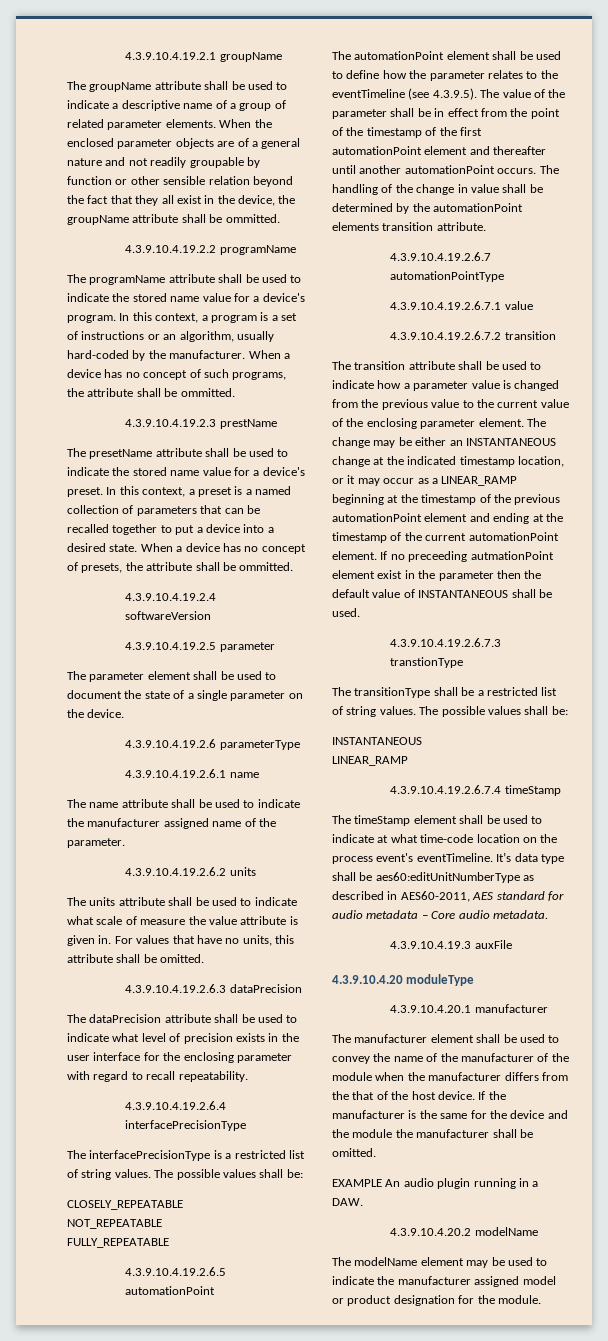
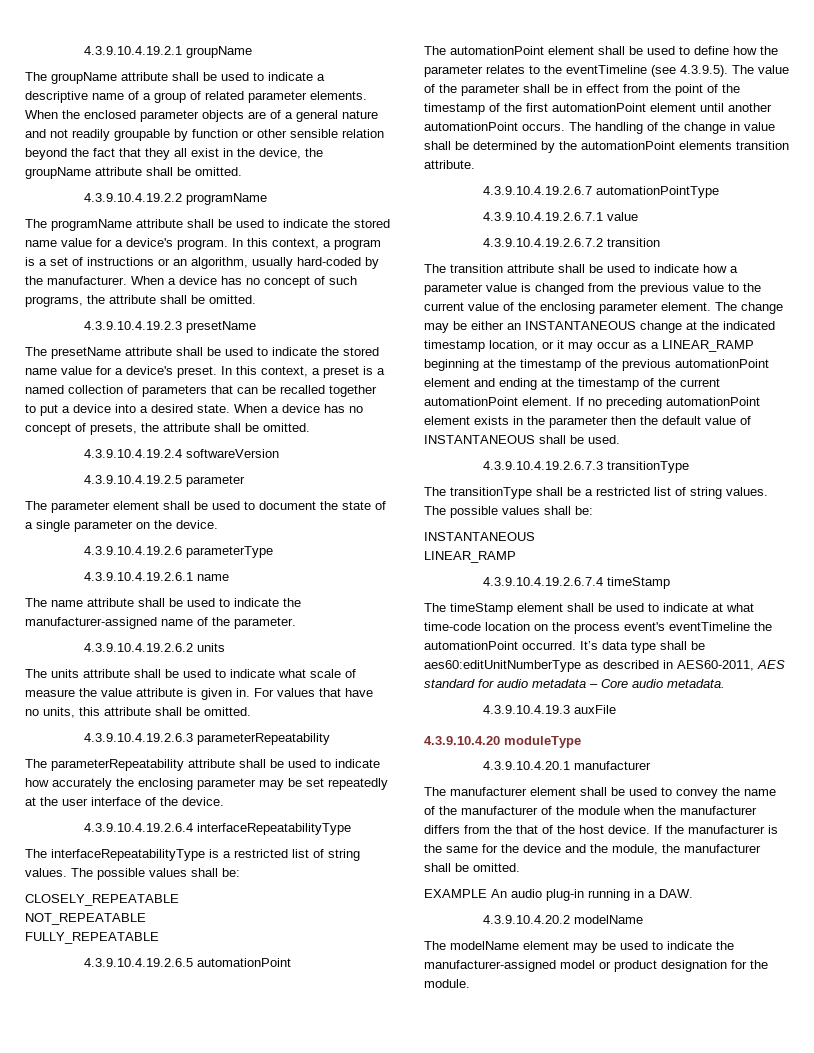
- When the enclosed parameter objects are of a general nature and not readily groupable by function or other sensible relation beyond the fact that they all exist in the device, the groupName attribute shall be ommitted.
+ When the enclosed parameter objects are of a general nature and not readily groupable by function or other sensible relation beyond the fact that they all exist in the device, the groupName attribute shall be omitted.
- When a device has no concept of such programs, the attribute shall be ommitted.
+ When a device has no concept of such programs, the attribute shall be omitted.
- 4.3.9.10.4.19.2.3 prestName
+ 4.3.9.10.4.19.2.3 presetName
- When a device has no concept of presets, the attribute shall be ommitted.
+ When a device has no concept of presets, the attribute shall be omitted.
- The name attribute shall be used to indicate the manufacturer assigned name of the parameter.
+ The name attribute shall be used to indicate the manufacturer-assigned name of the parameter.
- 4.3.9.10.4.19.2.6.3 dataPrecision
- The dataPrecision attribute shall be used to indicate what level of precision exists in the user interface for the enclosing parameter with regard to recall repeatability.
+ 4.3.9.10.4.19.2.6.3 parameterRepeatability
+ The parameterRepeatability attribute shall be used to indicate how accurately the enclosing parameter may be set repeatedly at the user interface of the device.
- 4.3.9.10.4.19.2.6.4 interfacePrecisionType
- The interfacePrecisionType is a restricted list of string values.
+ 4.3.9.10.4.19.2.6.4 interfaceRepeatabilityType
+ The interfaceRepeatabilityType is a restricted list of string values.
- The automationPoint element shall be used to define how the parameter relates to the eventTimeline (see 4.3.9.5). The value of the parameter shall be in effect from the point of the timestamp of the first automationPoint element and thereafter until another automationPoint occurs.
+ The automationPoint element shall be used to define how the parameter relates to the eventTimeline (see 4.3.9.5). The value of the parameter shall be in effect from the point of the timestamp of the first automationPoint element until another automationPoint occurs.
- If no preceeding autmationPoint element exist in the parameter then the default value of INSTANTANEOUS shall be used.
+ If no preceding automationPoint element exists in the parameter then the default value of INSTANTANEOUS shall be used.
- 4.3.9.10.4.19.2.6.7.3 transtionType
+ 4.3.9.10.4.19.2.6.7.3 transitionType
- The timeStamp element shall be used to indicate at what time-code location on the process event's eventTimeline.
+ The timeStamp element shall be used to indicate at what time-code location on the process event's eventTimeline the automationPoint occurred.
- If the manufacturer is the same for the device and the module the manufacturer shall be omitted.
+ If the manufacturer is the same for the device and the module, the manufacturer shall be omitted.
- EXAMPLE An audio plugin running in a DAW.
+ EXAMPLE An audio plug-in running in a DAW.
- The modelName element may be used to indicate the manufacturer assigned model or product designation for the module.
+ The modelName element may be used to indicate the manufacturer-assigned model or product designation for the module.

